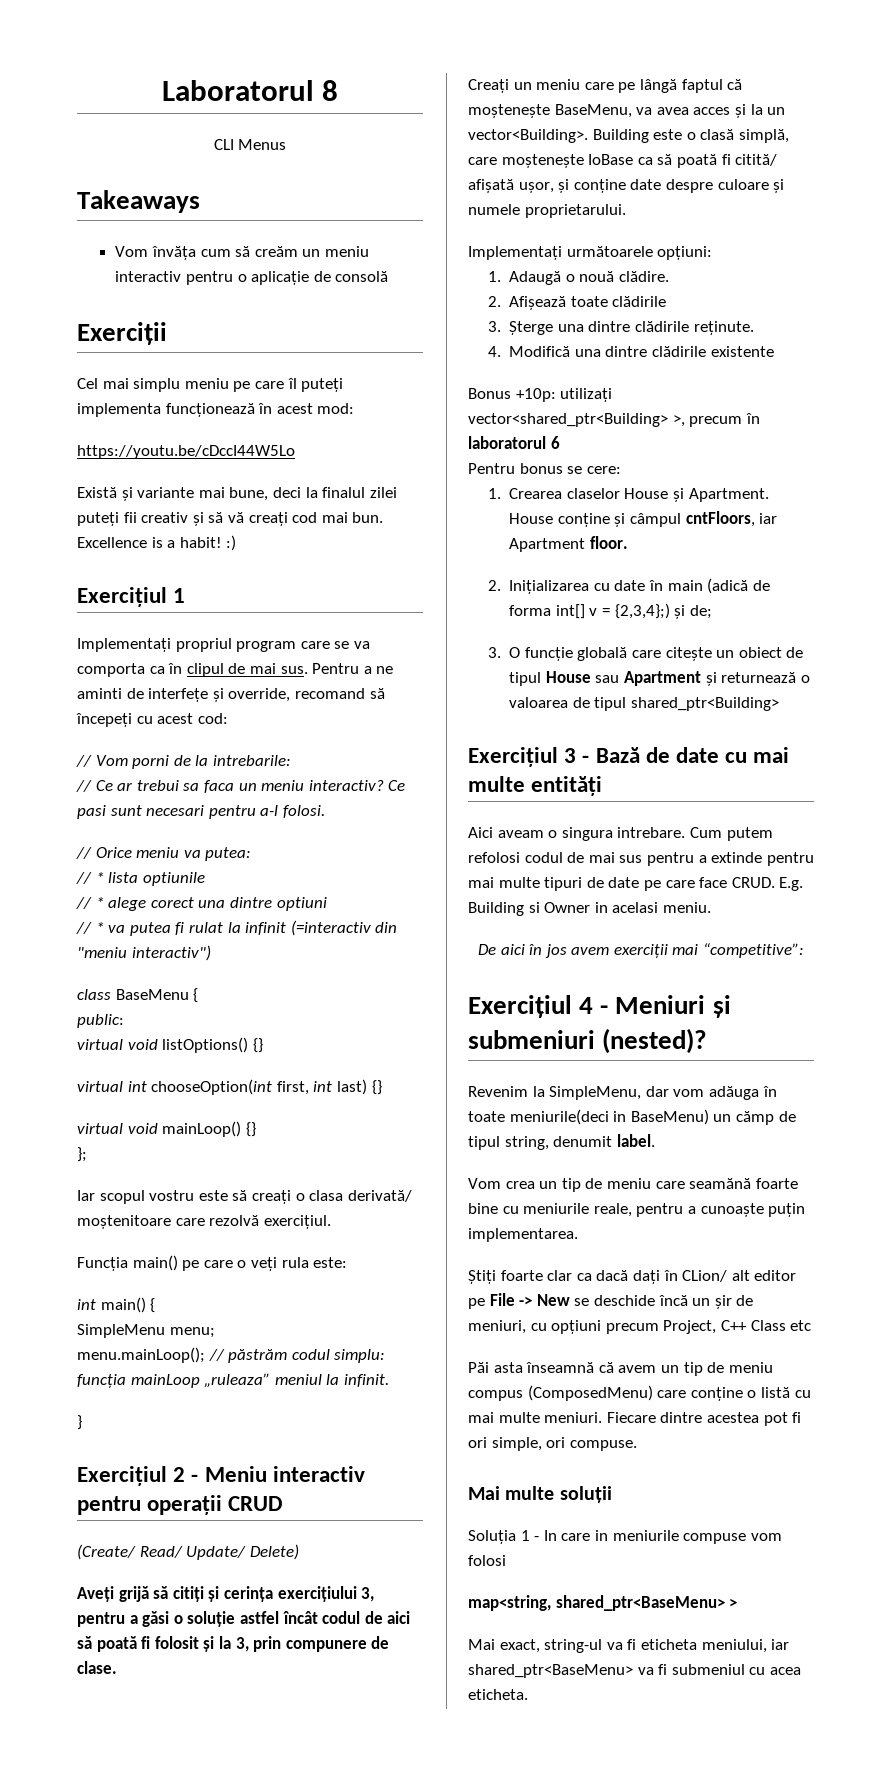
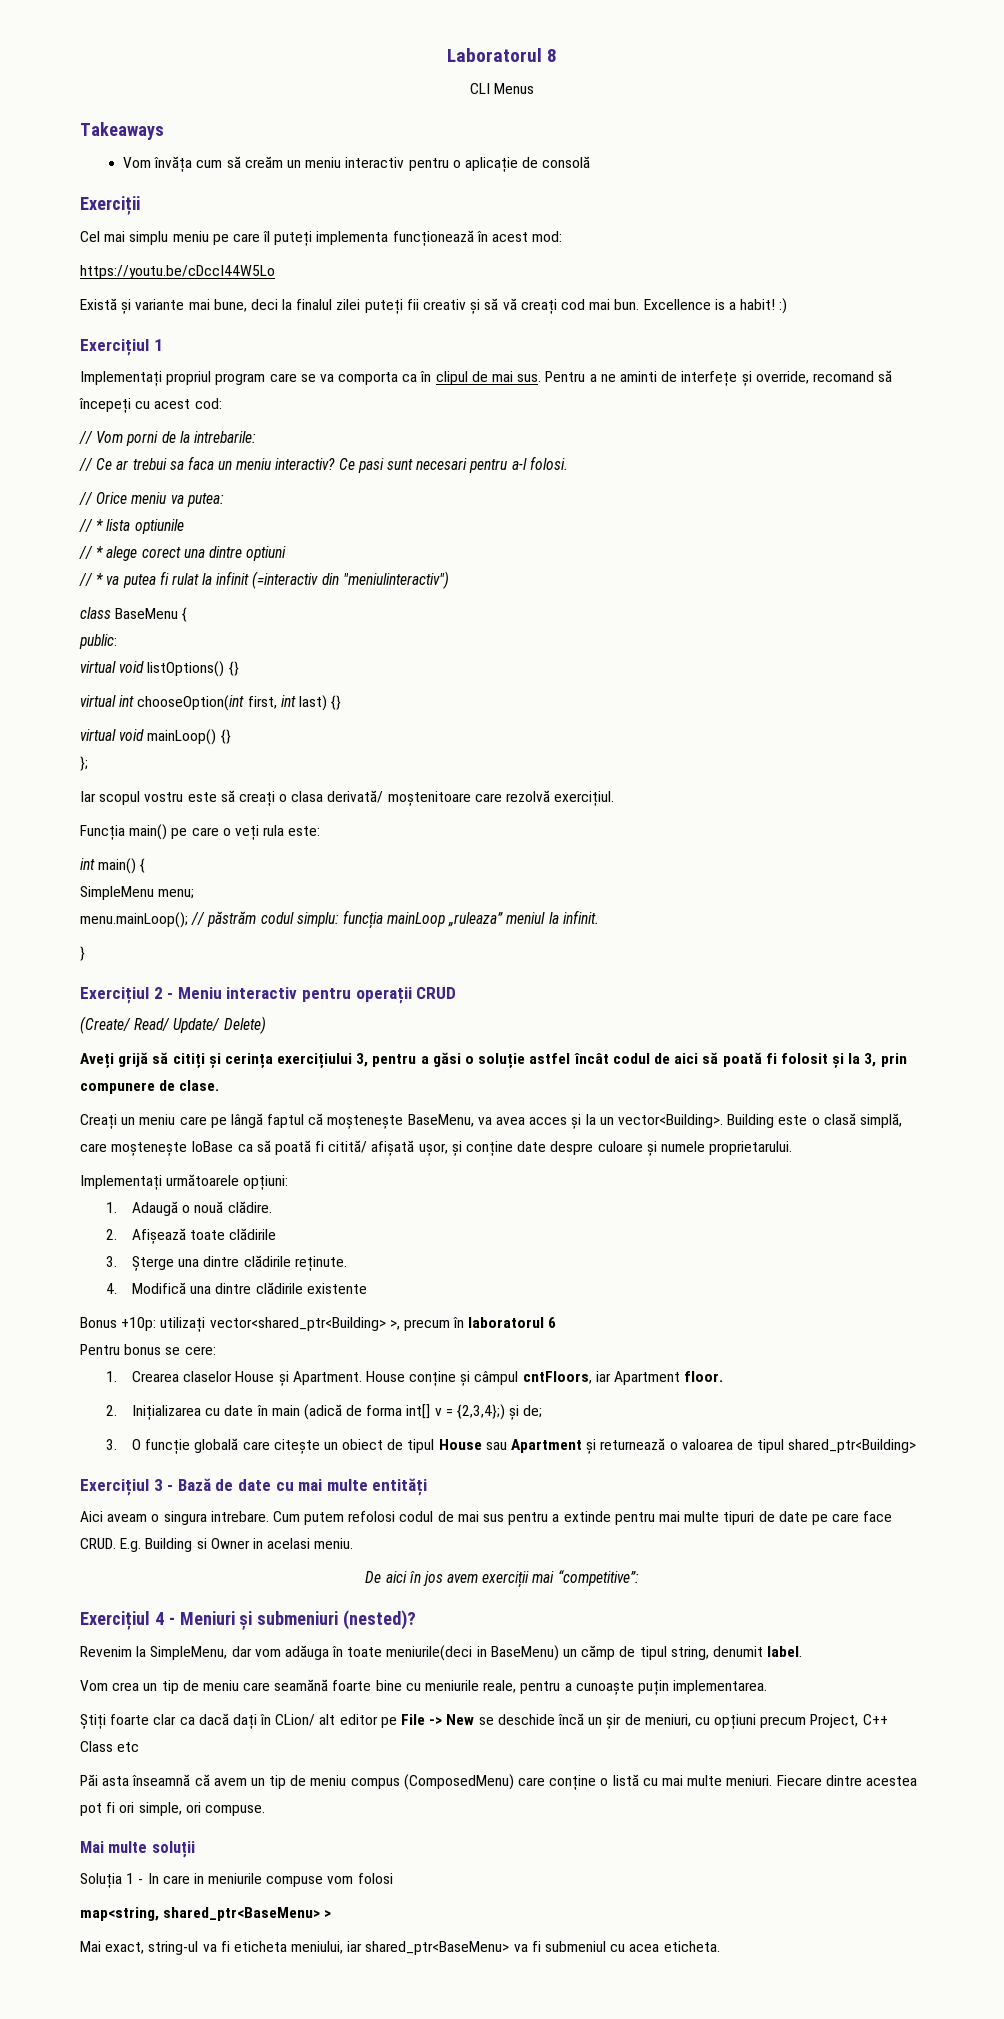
- // * va putea fi rulat la infinit (=interactiv din "meniu interactiv")
+ // * va putea fi rulat la infinit (=interactiv din "meniulinteractiv")

